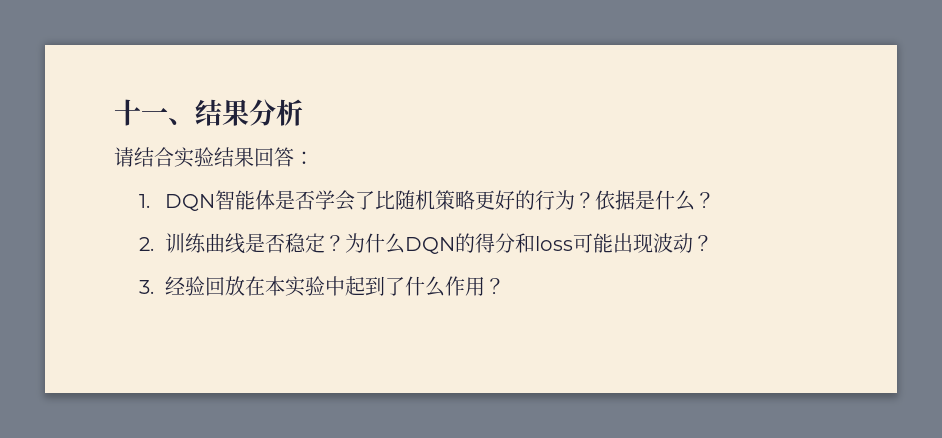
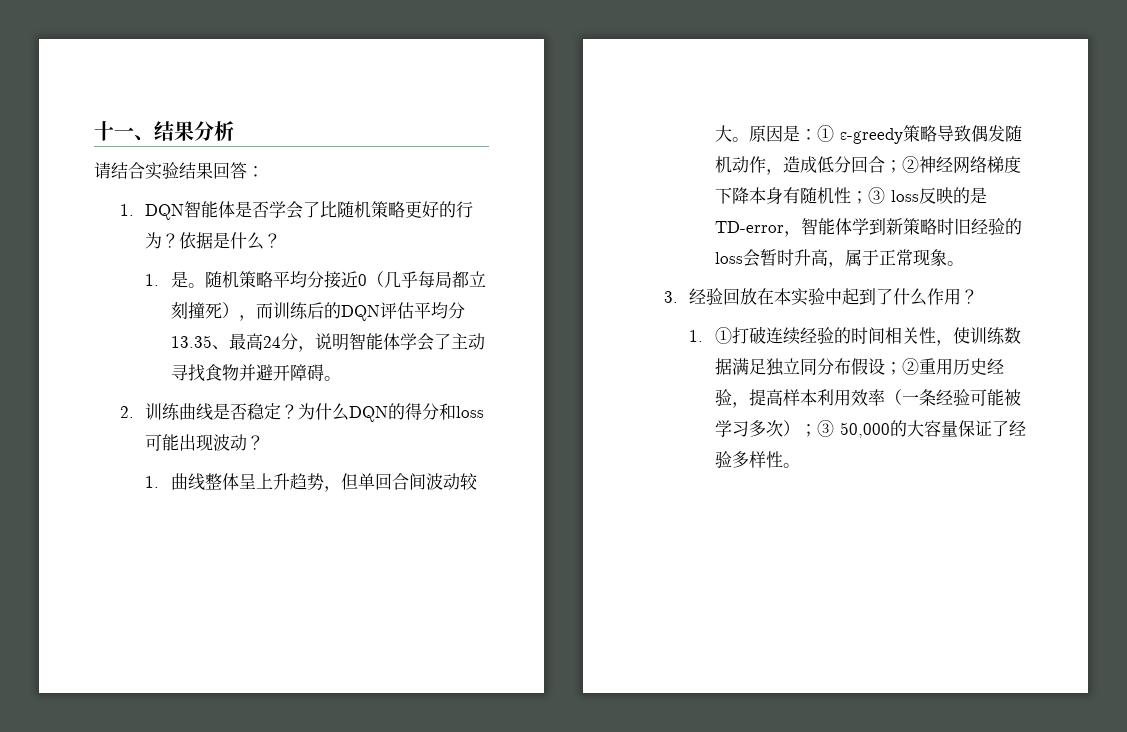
+ 1.是。随机策略平均分接近0（几乎每局都立刻撞死），而训练后的DQN评估平均分13.35、最高24分，说明智能体学会了主动寻找食物并避开障碍。
+ 1.曲线整体呈上升趋势，但单回合间波动较大。原因是：① ε-greedy策略导致偶发随机动作，造成低分回合；②神经网络梯度下降本身有随机性；③ loss反映的是TD-error，智能体学到新策略时旧经验的loss会暂时升高，属于正常现象。
+ 1. ①打破连续经验的时间相关性，使训练数据满足独立同分布假设；②重用历史经验，提高样本利用效率（一条经验可能被学习多次）；③ 50,000的大容量保证了经验多样性。

